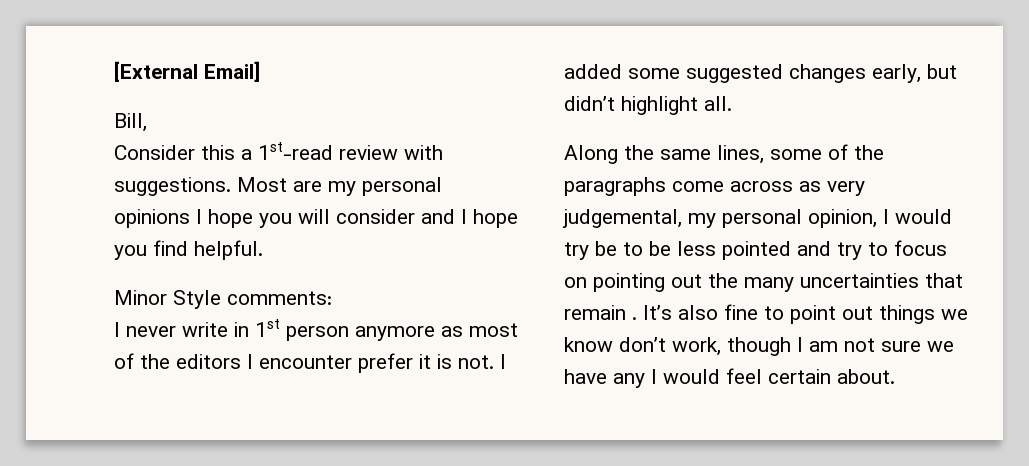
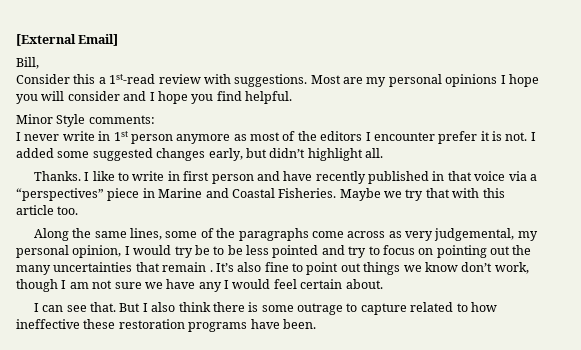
+ Thanks. I like to write in first person and have recently published in that voice via a “perspectives” piece in Marine and Coastal Fisheries. Maybe we try that with this article too.
+ I can see that. But I also think there is some outrage to capture related to how ineffective these restoration programs have been.

